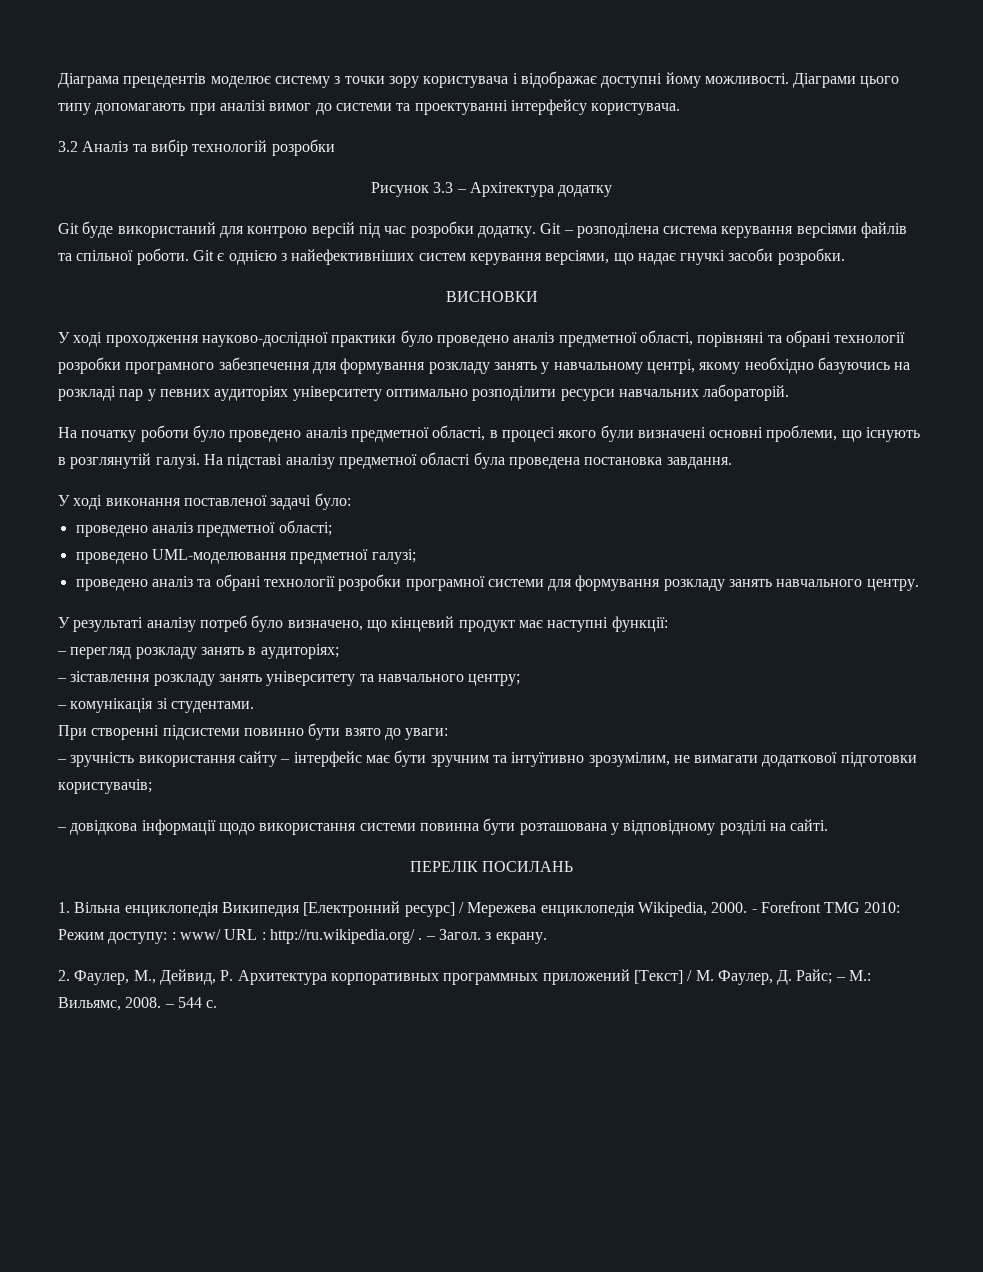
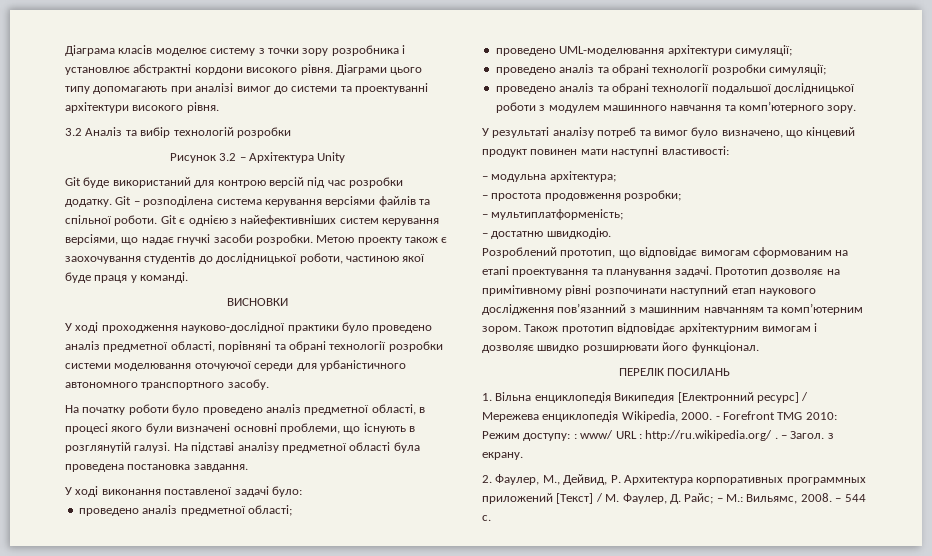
- Діаграма прецедентів моделює систему з точки зору користувача і відображає доступні йому можливості.
+ Діаграма класів моделює систему з точки зору розробника і установлює абстрактні кордони високого рівня.
- Діаграми цього типу допомагають при аналізі вимог до системи та проектуванні інтерфейсу користувача.
+ Діаграми цього типу допомагають при аналізі вимог до системи та проектуванні архітектури високого рівня.
- Рисунок 3.3 – Архітектура додатку
+ Рисунок 3.2 – Архітектура Unity
+ Метою проекту також є заохочування студентів до дослідницької роботи, частиною якої буде праця у команді.
- У ході проходження науково-дослідної практики було проведено аналіз предметної області, порівняні та обрані технології розробки програмного забезпечення для формування розкладу занять у навчальному центрі, якому необхідно базуючись на розкладі пар у певних аудиторіях університету оптимально розподілити ресурси навчальних лабораторій.
+ У ході проходження науково-дослідної практики було проведено аналіз предметної області, порівняні та обрані технології розробки системи моделювання оточуючої середи для урбаністичного автономного транспортного засобу.
- проведено UML-моделювання предметної галузі;
+ проведено UML-моделювання архітектури симуляції;
- проведено аналіз та обрані технології розробки програмної системи для формування розкладу занять навчального центру.
+ проведено аналіз та обрані технології розробки симуляції;
+ проведено аналіз та обрані технології подальшої дослідницької роботи з модулем машинного навчання та комп’ютерного зору.
- У результаті аналізу потреб було визначено, що кінцевий продукт має наступні функції:
- – перегляд розкладу занять в аудиторіях;
- – зіставлення розкладу занять університету та навчального центру;
- – комунікація зі студентами.
- При створенні підсистеми повинно бути взято до уваги:
- – зручність використання сайту – інтерфейс має бути зручним та інтуїтивно зрозумілим, не вимагати додаткової підготовки користувачів;
- – довідкова інформації щодо використання системи повинна бути розташована у відповідному розділі на сайті.
+ У результаті аналізу потреб та вимог було визначено, що кінцевий продукт повинен мати наступні властивості:
+ – модульна архітектура;
+ – простота продовження розробки;
+ – мультиплатформеність;
+ – достатню швидкодію.
+ Розроблений прототип, що відповідає вимогам сформованим на етапі проектування та планування задачі. Прототип дозволяє на примітивному рівні розпочинати наступний етап наукового дослідження пов’язанний з машинним навчанням та комп’ютерним зором. Також прототип відповідає архітектурним вимогам і дозволяє швидко розширювати його функціонал.

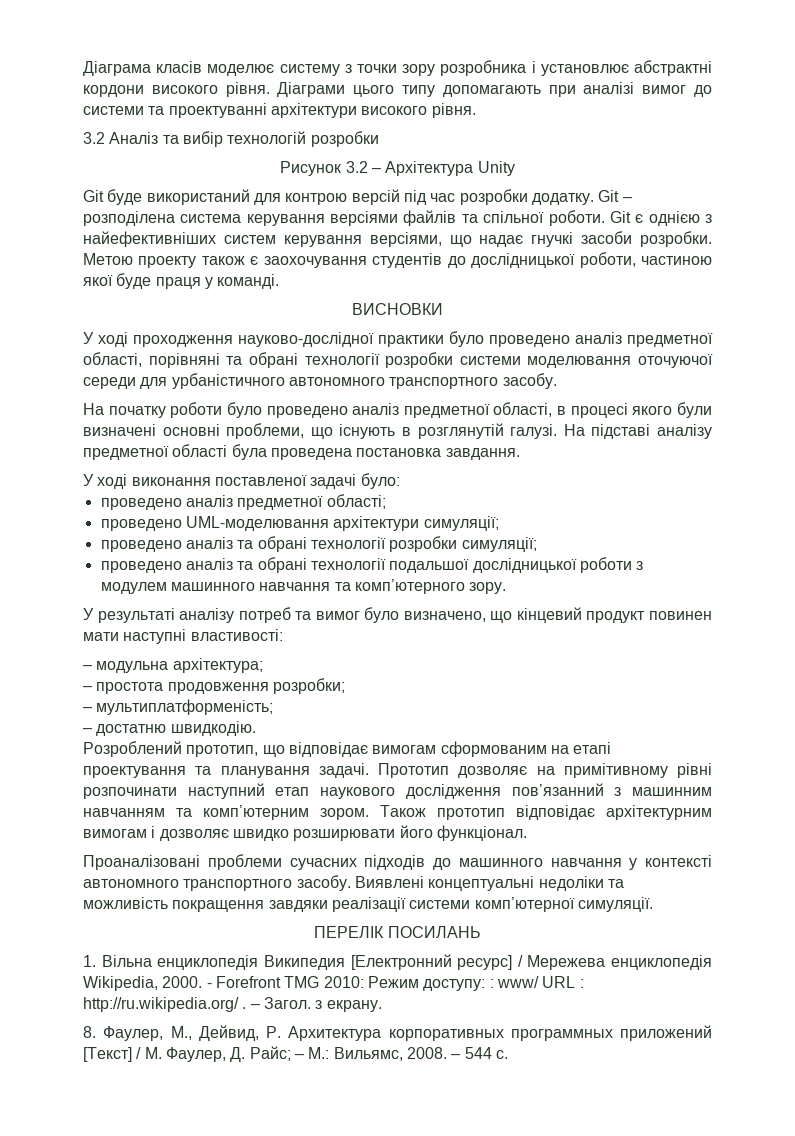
+ Проаналізовані проблеми сучасних підходів до машинного навчання у контексті автономного транспортного засобу. Виявлені концептуальні недоліки та можливість покращення завдяки реалізації системи комп’ютерної симуляції.
- 2. Фаулер, М., Дейвид, Р. Архитектура корпоративных программных приложений [Текст] / М. Фаулер, Д. Райс; – М.: Вильямс, 2008.
+ 8. Фаулер, М., Дейвид, Р. Архитектура корпоративных программных приложений [Текст] / М. Фаулер, Д. Райс; – М.: Вильямс, 2008.

